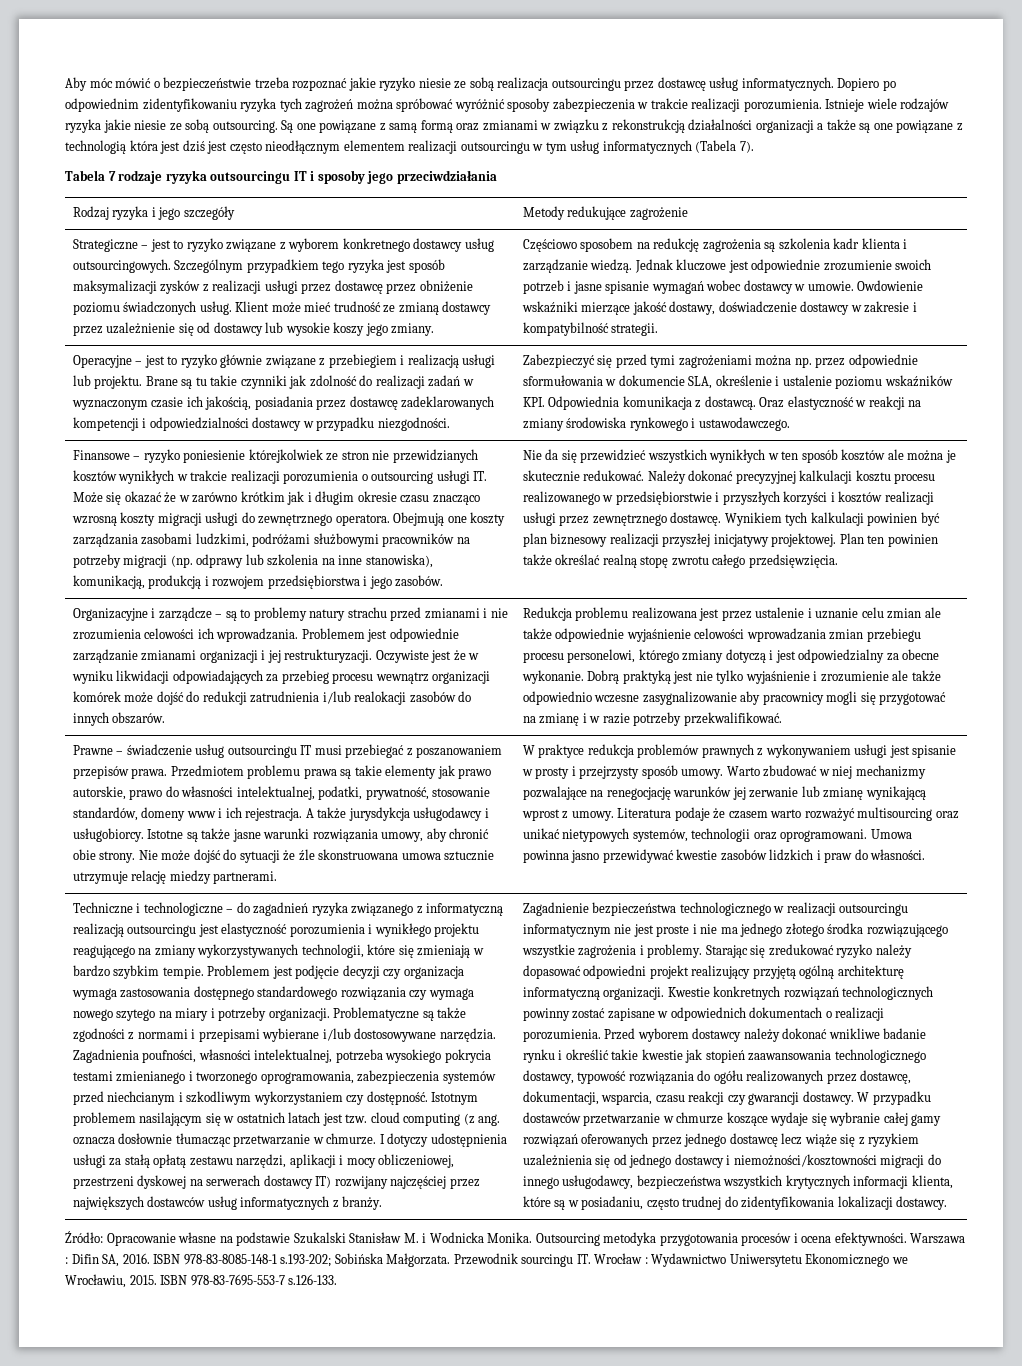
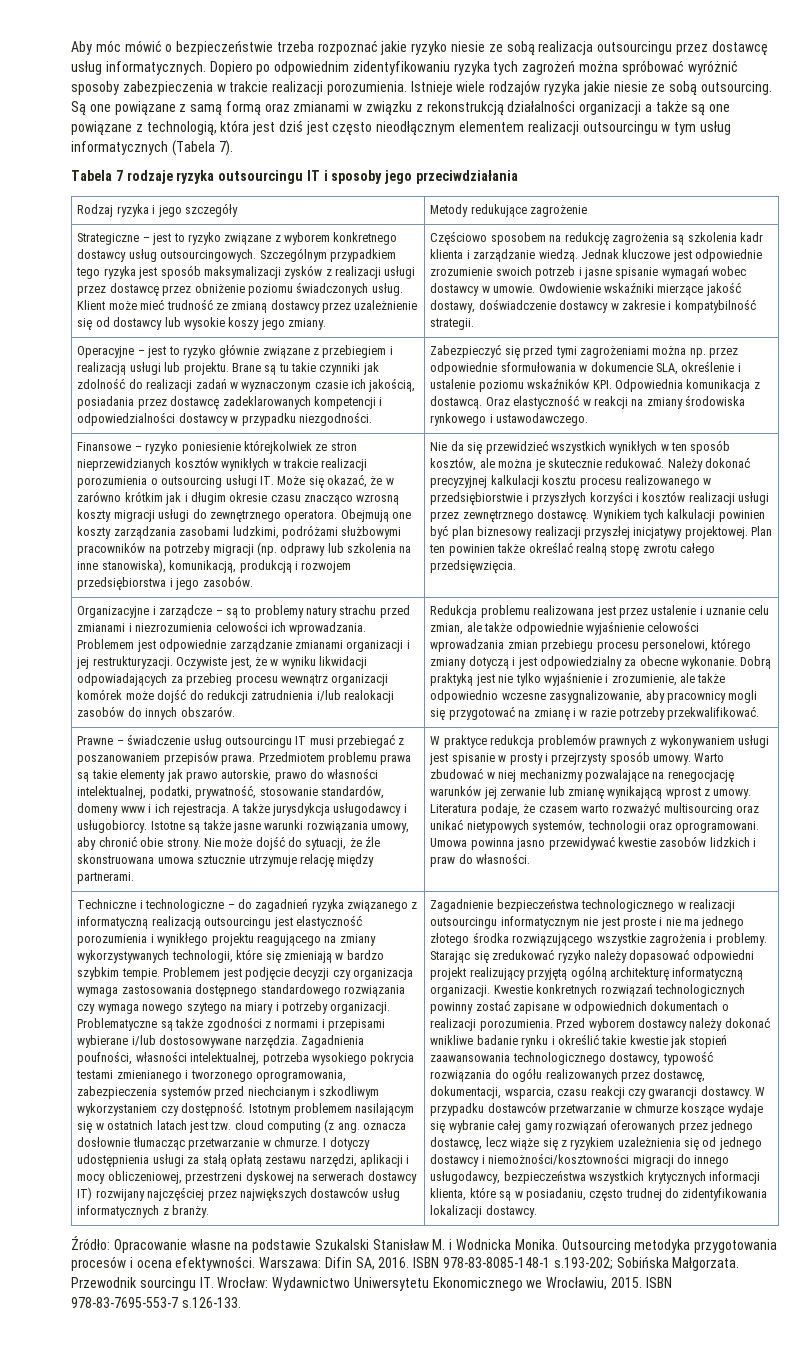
- Są one powiązane z samą formą oraz zmianami w związku z rekonstrukcją działalności organizacji a także są one powiązane z technologią która jest dziś jest często nieodłącznym elementem realizacji outsourcingu w tym usług informatycznych (Tabela 7).
+ Są one powiązane z samą formą oraz zmianami w związku z rekonstrukcją działalności organizacji a także są one powiązane z technologią, która jest dziś jest często nieodłącznym elementem realizacji outsourcingu w tym usług informatycznych (Tabela 7).
- Finansowe – ryzyko poniesienie którejkolwiek ze stron nie przewidzianych kosztów wynikłych w trakcie realizacji porozumienia o outsourcing usługi IT. Może się okazać że w zarówno krótkim jak i długim okresie czasu znacząco wzrosną koszty migracji usługi do zewnętrznego operatora.
+ Finansowe – ryzyko poniesienie którejkolwiek ze stron nieprzewidzianych kosztów wynikłych w trakcie realizacji porozumienia o outsourcing usługi IT. Może się okazać, że w zarówno krótkim jak i długim okresie czasu znacząco wzrosną koszty migracji usługi do zewnętrznego operatora.
- Nie da się przewidzieć wszystkich wynikłych w ten sposób kosztów ale można je skutecznie redukować.
+ Nie da się przewidzieć wszystkich wynikłych w ten sposób kosztów, ale można je skutecznie redukować.
- Organizacyjne i zarządcze – są to problemy natury strachu przed zmianami i nie zrozumienia celowości ich wprowadzania.
+ Organizacyjne i zarządcze – są to problemy natury strachu przed zmianami i niezrozumienia celowości ich wprowadzania.
- Oczywiste jest że w wyniku likwidacji odpowiadających za przebieg procesu wewnątrz organizacji komórek może dojść do redukcji zatrudnienia i/lub realokacji zasobów do innych obszarów.
+ Oczywiste jest, że w wyniku likwidacji odpowiadających za przebieg procesu wewnątrz organizacji komórek może dojść do redukcji zatrudnienia i/lub realokacji zasobów do innych obszarów.
- Redukcja problemu realizowana jest przez ustalenie i uznanie celu zmian ale także odpowiednie wyjaśnienie celowości wprowadzania zmian przebiegu procesu personelowi, którego zmiany dotyczą i jest odpowiedzialny za obecne wykonanie.
+ Redukcja problemu realizowana jest przez ustalenie i uznanie celu zmian, ale także odpowiednie wyjaśnienie celowości wprowadzania zmian przebiegu procesu personelowi, którego zmiany dotyczą i jest odpowiedzialny za obecne wykonanie.
- Dobrą praktyką jest nie tylko wyjaśnienie i zrozumienie ale także odpowiednio wczesne zasygnalizowanie aby pracownicy mogli się przygotować na zmianę i w razie potrzeby przekwalifikować.
+ Dobrą praktyką jest nie tylko wyjaśnienie i zrozumienie, ale także odpowiednio wczesne zasygnalizowanie, aby pracownicy mogli się przygotować na zmianę i w razie potrzeby przekwalifikować.
- Nie może dojść do sytuacji że źle skonstruowana umowa sztucznie utrzymuje relację miedzy partnerami.
+ Nie może dojść do sytuacji, że źle skonstruowana umowa sztucznie utrzymuje relację między partnerami.
- Literatura podaje że czasem warto rozważyć multisourcing oraz unikać nietypowych systemów, technologii oraz oprogramowani.
+ Literatura podaje, że czasem warto rozważyć multisourcing oraz unikać nietypowych systemów, technologii oraz oprogramowani.
- W przypadku dostawców przetwarzanie w chmurze koszące wydaje się wybranie całej gamy rozwiązań oferowanych przez jednego dostawcę lecz wiąże się z ryzykiem uzależnienia się od jednego dostawcy i niemożności/kosztowności migracji do innego usługodawcy, bezpieczeństwa wszystkich krytycznych informacji klienta, które są w posiadaniu, często trudnej do zidentyfikowania lokalizacji dostawcy.
+ W przypadku dostawców przetwarzanie w chmurze koszące wydaje się wybranie całej gamy rozwiązań oferowanych przez jednego dostawcę, lecz wiąże się z ryzykiem uzależnienia się od jednego dostawcy i niemożności/kosztowności migracji do innego usługodawcy, bezpieczeństwa wszystkich krytycznych informacji klienta, które są w posiadaniu, często trudnej do zidentyfikowania lokalizacji dostawcy.
- Warszawa : Difin SA, 2016.
+ Warszawa: Difin SA, 2016.
- Przewodnik sourcingu IT. Wrocław : Wydawnictwo Uniwersytetu Ekonomicznego we Wrocławiu, 2015.
+ Przewodnik sourcingu IT. Wrocław: Wydawnictwo Uniwersytetu Ekonomicznego we Wrocławiu, 2015.

